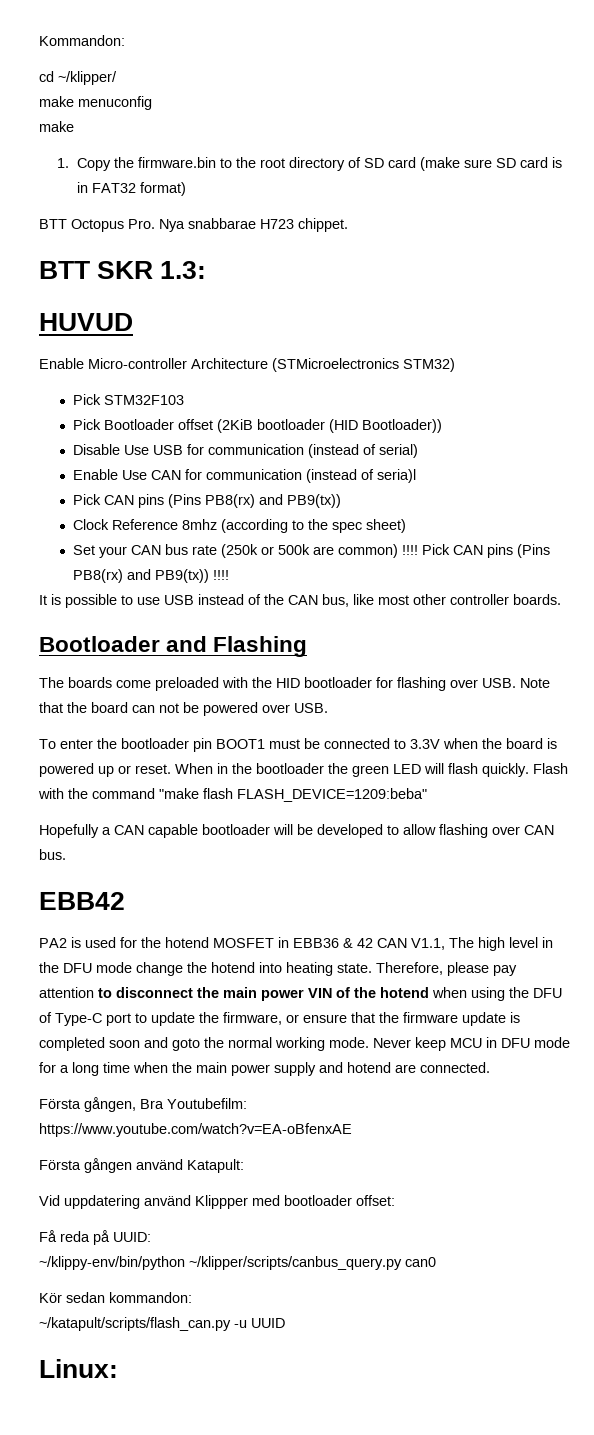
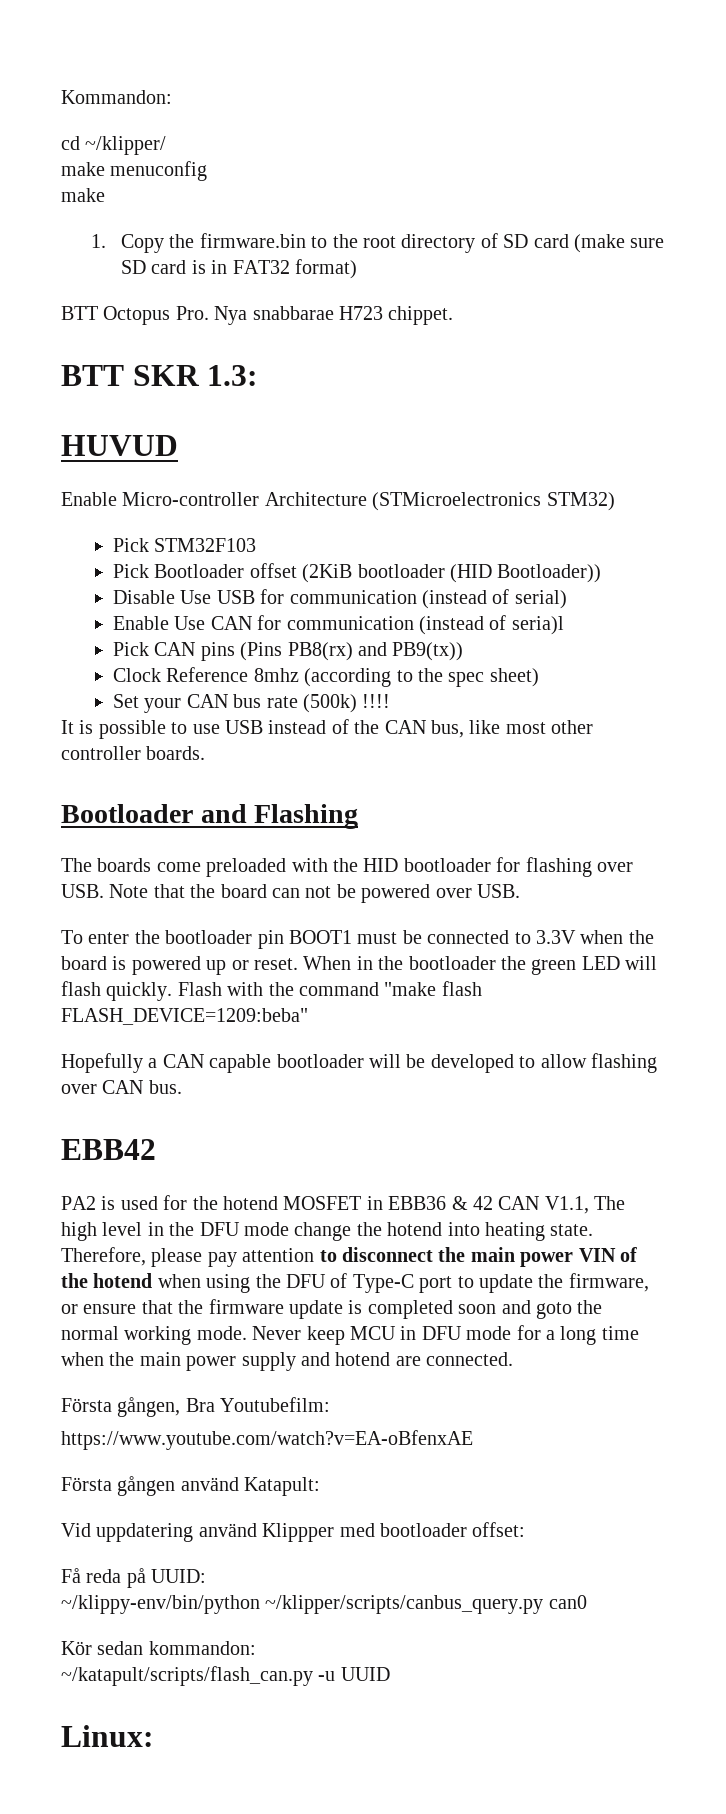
- Set your CAN bus rate (250k or 500k are common) !!!! Pick CAN pins (Pins PB8(rx) and PB9(tx)) !!!!
+ Set your CAN bus rate (500k) !!!!

